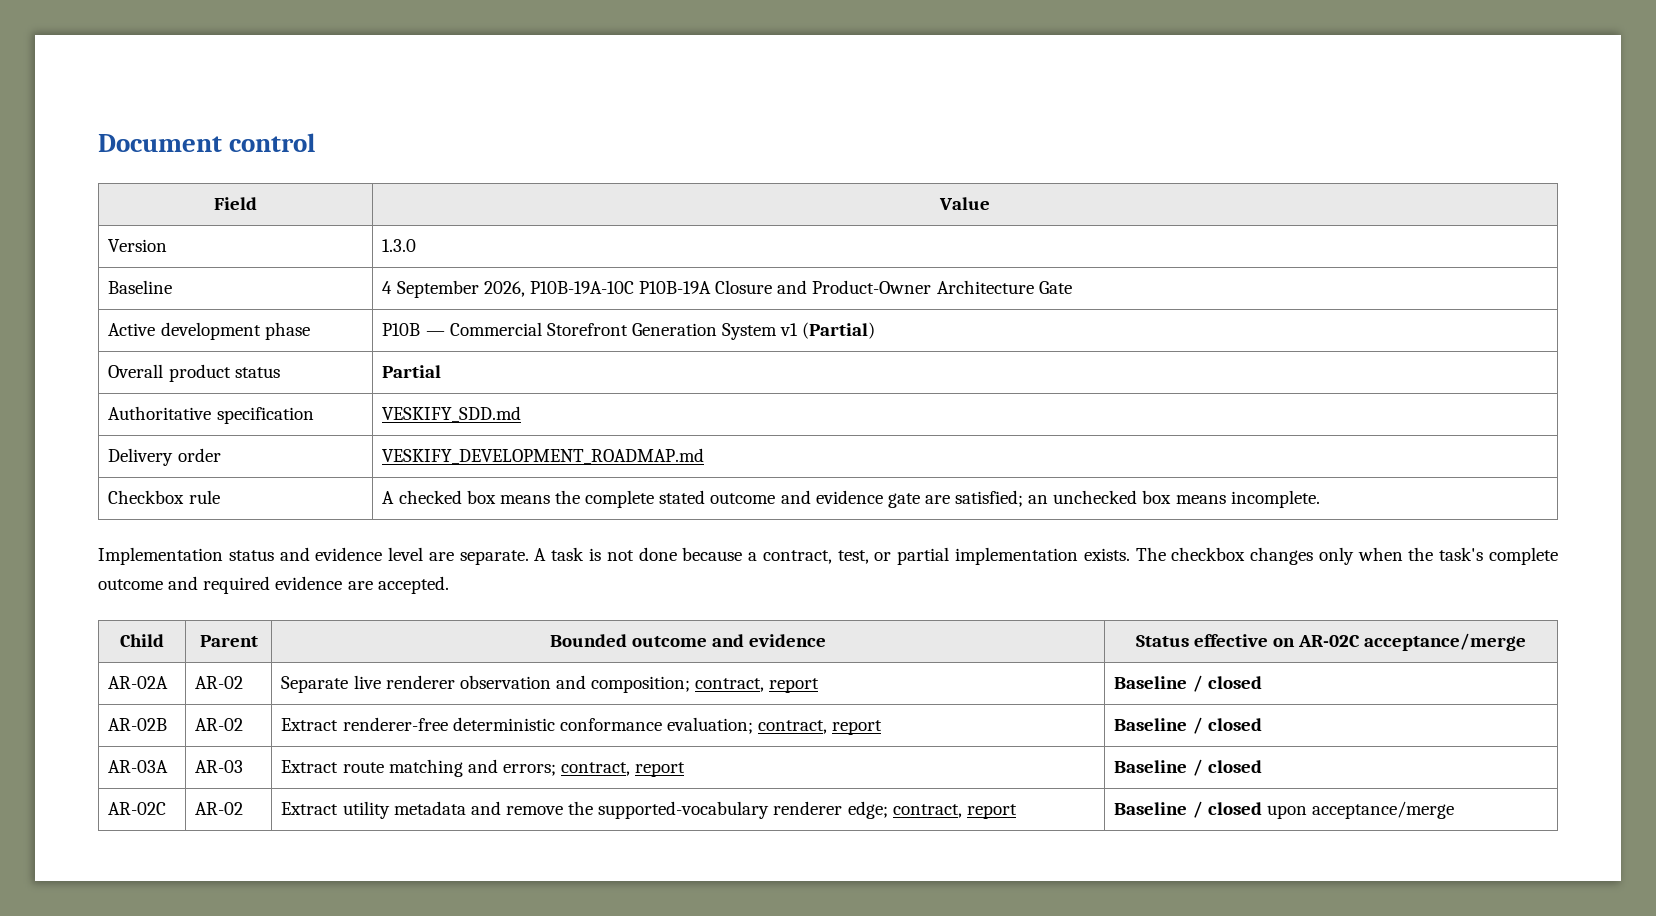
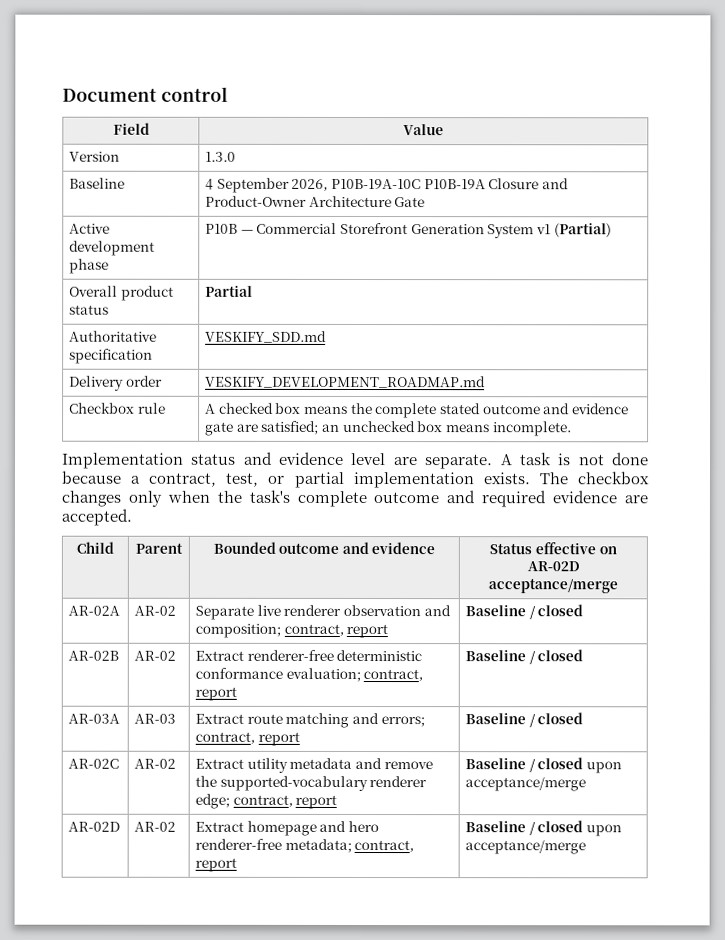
- Child | Parent | Bounded outcome and evidence | Status effective on AR-02C acceptance/merge
+ Child | Parent | Bounded outcome and evidence | Status effective on AR-02D acceptance/merge
+ AR-02D | AR-02 | Extract homepage and hero renderer-free metadata; contract, report | Baseline / closed upon acceptance/merge

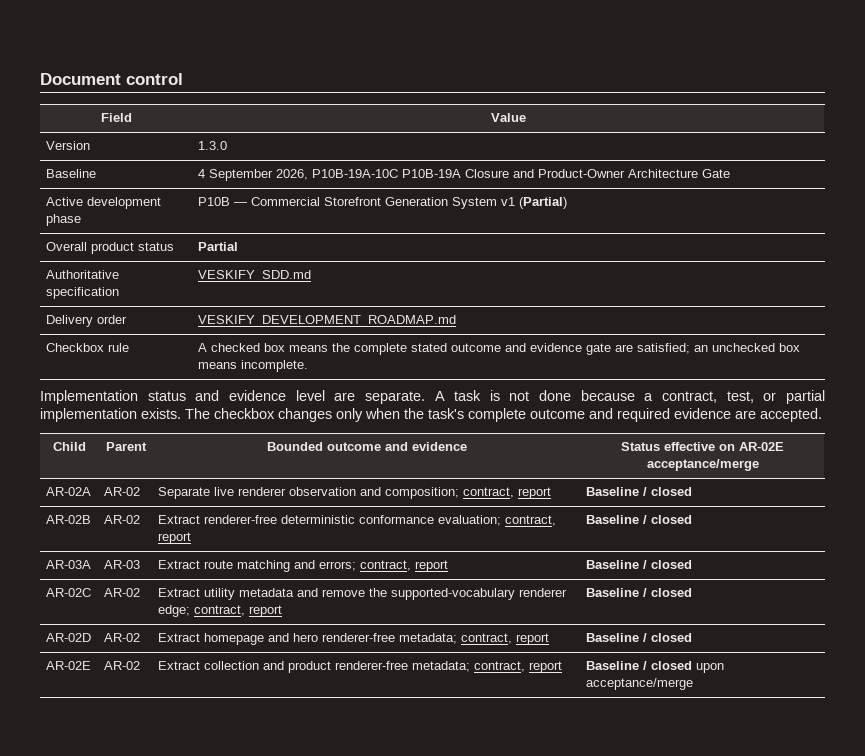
- Child | Parent | Bounded outcome and evidence | Status effective on AR-02D acceptance/merge
+ Child | Parent | Bounded outcome and evidence | Status effective on AR-02E acceptance/merge
- AR-02C | AR-02 | Extract utility metadata and remove the supported-vocabulary renderer edge; contract, report | Baseline / closed upon acceptance/merge
+ AR-02C | AR-02 | Extract utility metadata and remove the supported-vocabulary renderer edge; contract, report | Baseline / closed
- AR-02D | AR-02 | Extract homepage and hero renderer-free metadata; contract, report | Baseline / closed upon acceptance/merge
+ AR-02D | AR-02 | Extract homepage and hero renderer-free metadata; contract, report | Baseline / closed
+ AR-02E | AR-02 | Extract collection and product renderer-free metadata; contract, report | Baseline / closed upon acceptance/merge

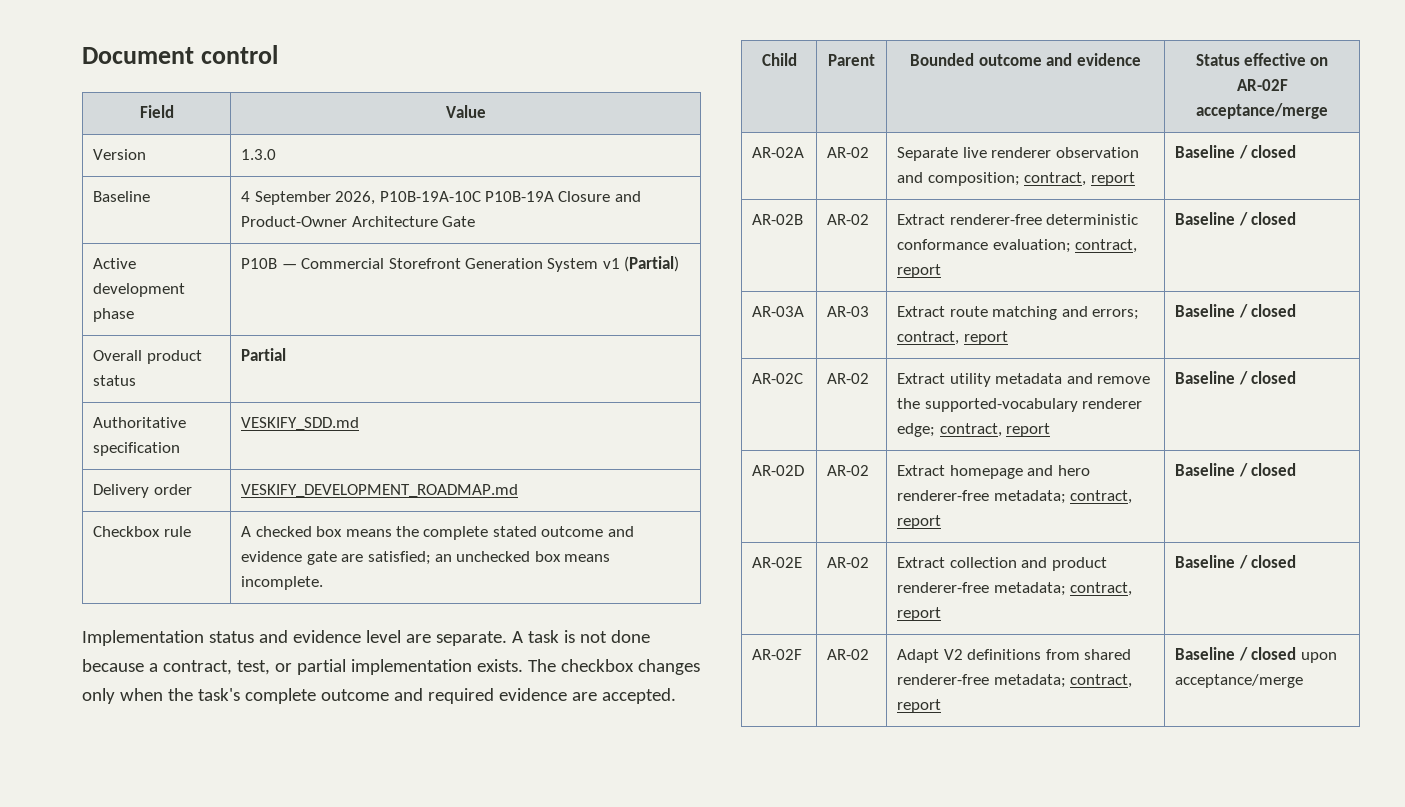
- Child | Parent | Bounded outcome and evidence | Status effective on AR-02E acceptance/merge
+ Child | Parent | Bounded outcome and evidence | Status effective on AR-02F acceptance/merge
- AR-02E | AR-02 | Extract collection and product renderer-free metadata; contract, report | Baseline / closed upon acceptance/merge
+ AR-02E | AR-02 | Extract collection and product renderer-free metadata; contract, report | Baseline / closed
+ AR-02F | AR-02 | Adapt V2 definitions from shared renderer-free metadata; contract, report | Baseline / closed upon acceptance/merge

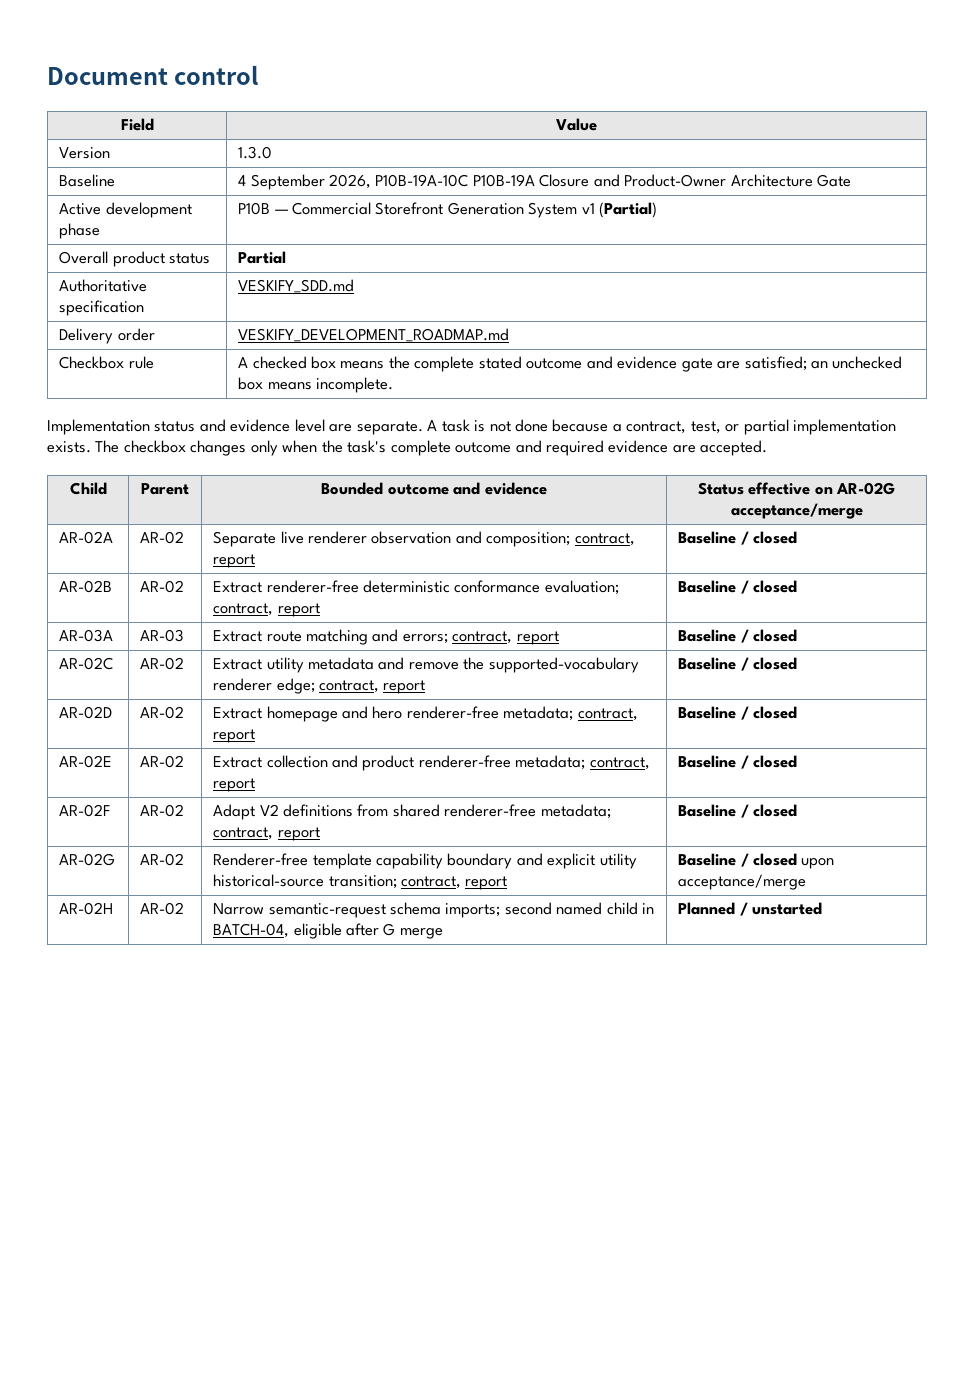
- Child | Parent | Bounded outcome and evidence | Status effective on AR-02F acceptance/merge
+ Child | Parent | Bounded outcome and evidence | Status effective on AR-02G acceptance/merge
- AR-02F | AR-02 | Adapt V2 definitions from shared renderer-free metadata; contract, report | Baseline / closed upon acceptance/merge
+ AR-02F | AR-02 | Adapt V2 definitions from shared renderer-free metadata; contract, report | Baseline / closed
+ AR-02G | AR-02 | Renderer-free template capability boundary and explicit utility historical-source transition; contract, report | Baseline / closed upon acceptance/merge
+ AR-02H | AR-02 | Narrow semantic-request schema imports; second named child in BATCH-04, eligible after G merge | Planned / unstarted

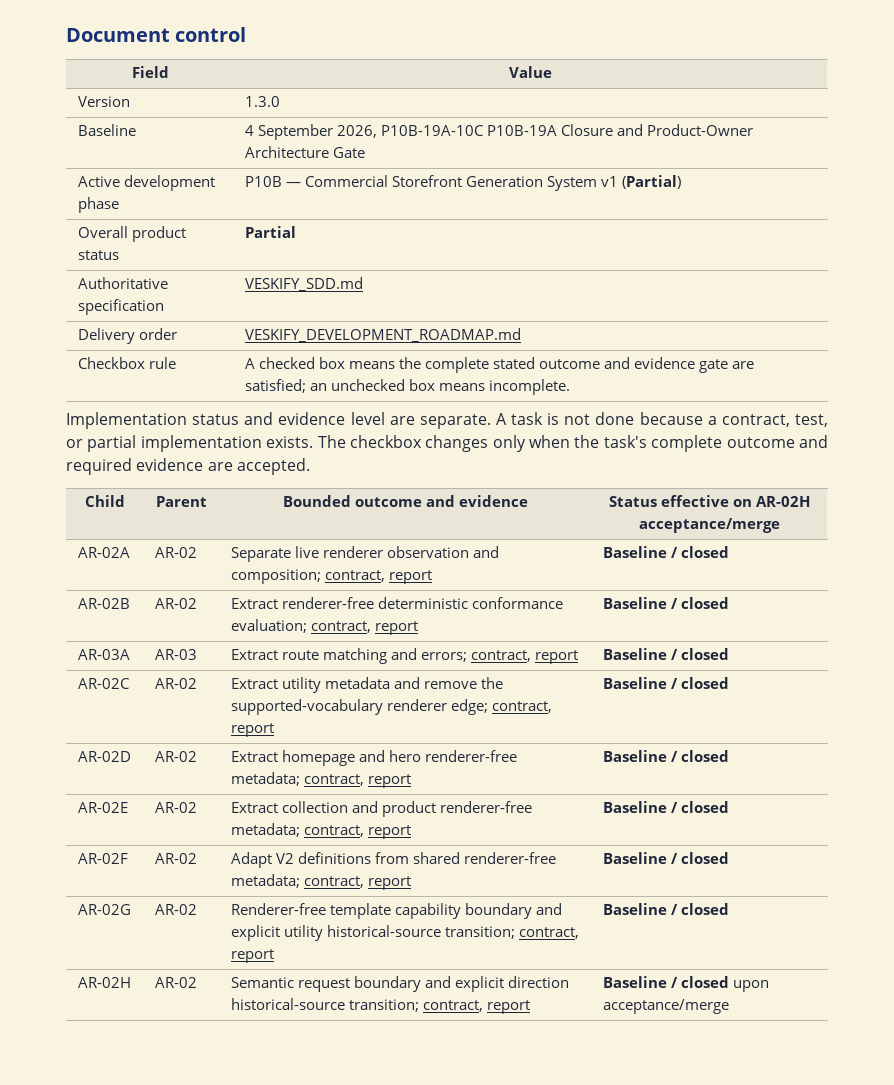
- Child | Parent | Bounded outcome and evidence | Status effective on AR-02G acceptance/merge
+ Child | Parent | Bounded outcome and evidence | Status effective on AR-02H acceptance/merge
- AR-02G | AR-02 | Renderer-free template capability boundary and explicit utility historical-source transition; contract, report | Baseline / closed upon acceptance/merge
+ AR-02G | AR-02 | Renderer-free template capability boundary and explicit utility historical-source transition; contract, report | Baseline / closed
- AR-02H | AR-02 | Narrow semantic-request schema imports; second named child in BATCH-04, eligible after G merge | Planned / unstarted
+ AR-02H | AR-02 | Semantic request boundary and explicit direction historical-source transition; contract, report | Baseline / closed upon acceptance/merge

